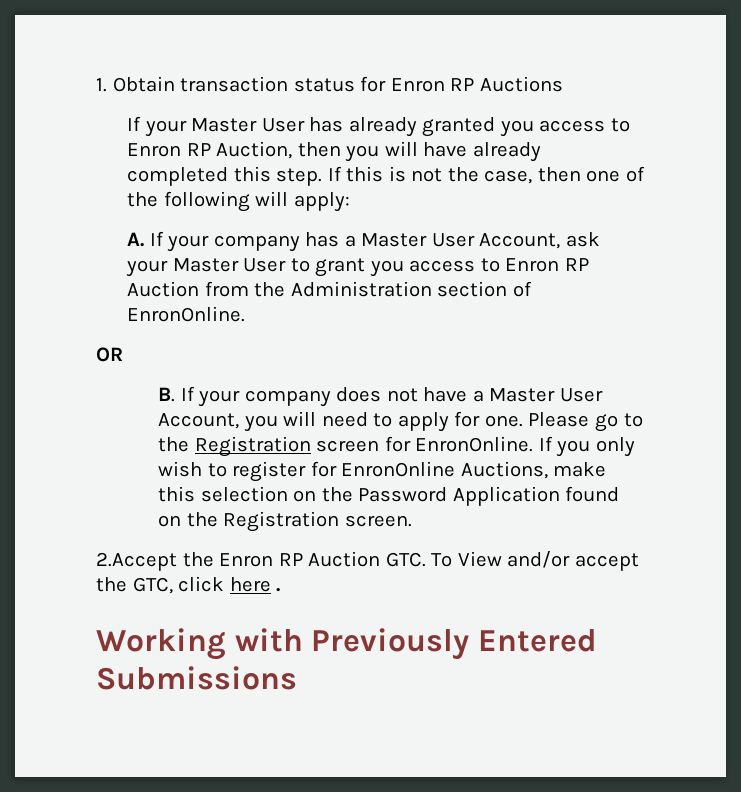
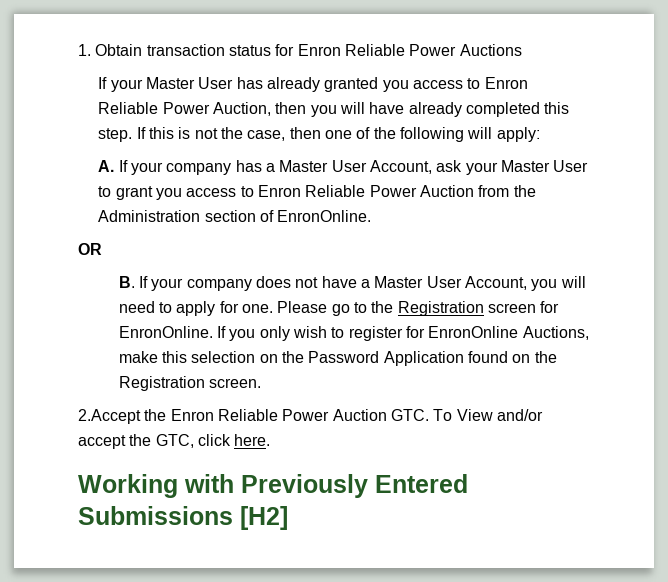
- 1. Obtain transaction status for Enron RP Auctions
+ 1. Obtain transaction status for Enron Reliable Power Auctions
- If your Master User has already granted you access to Enron RP Auction, then you will have already completed this step.
+ If your Master User has already granted you access to Enron Reliable Power Auction, then you will have already completed this step.
- A. If your company has a Master User Account, ask your Master User to grant you access to Enron RP Auction from the Administration section of EnronOnline.
+ A. If your company has a Master User Account, ask your Master User to grant you access to Enron Reliable Power Auction from the Administration section of EnronOnline.
- 2.Accept the Enron RP Auction GTC. To View and/or accept the GTC, click here .
+ 2.Accept the Enron Reliable Power Auction GTC. To View and/or accept the GTC, click here.
- Working with Previously Entered Submissions
+ Working with Previously Entered Submissions [H2]

